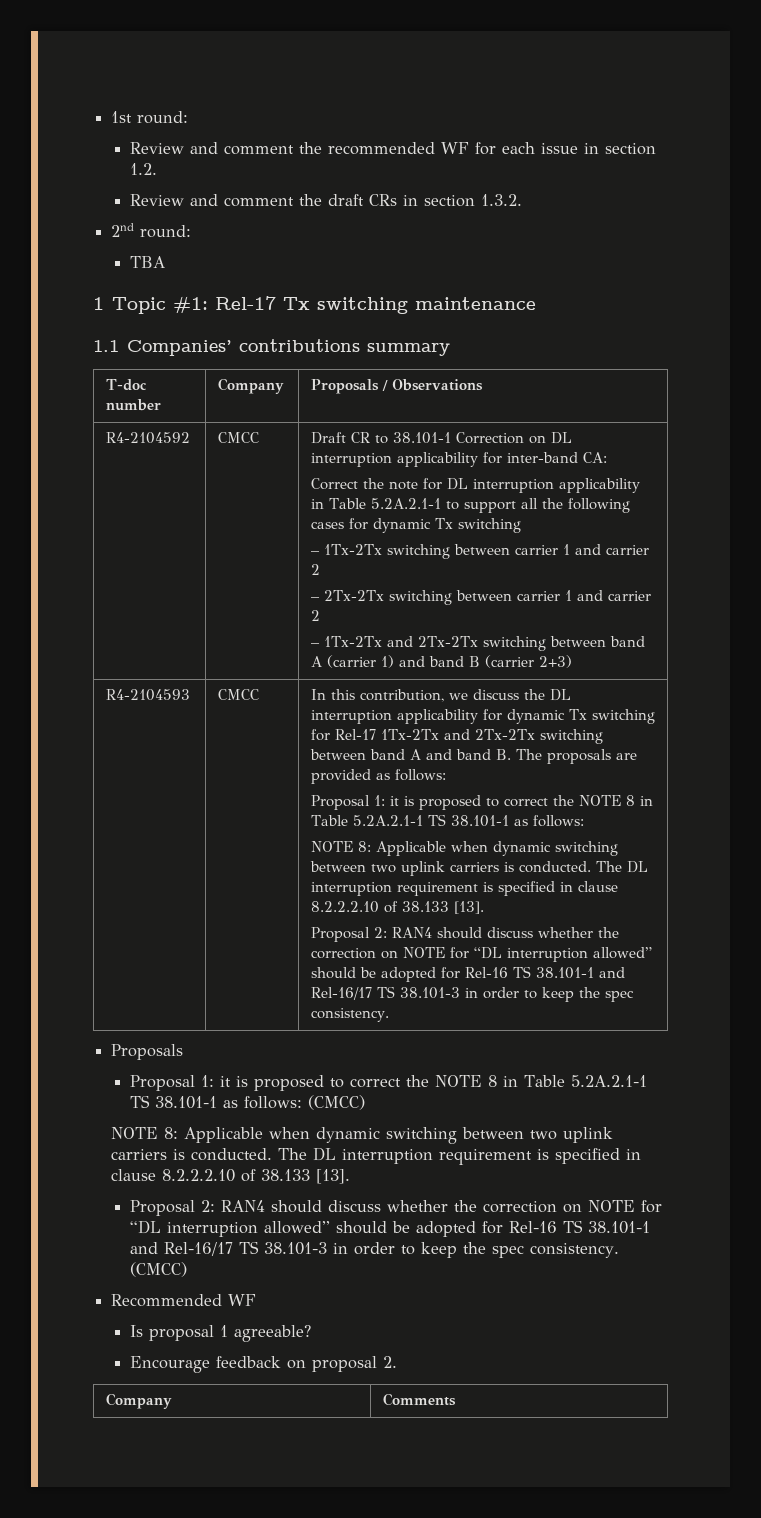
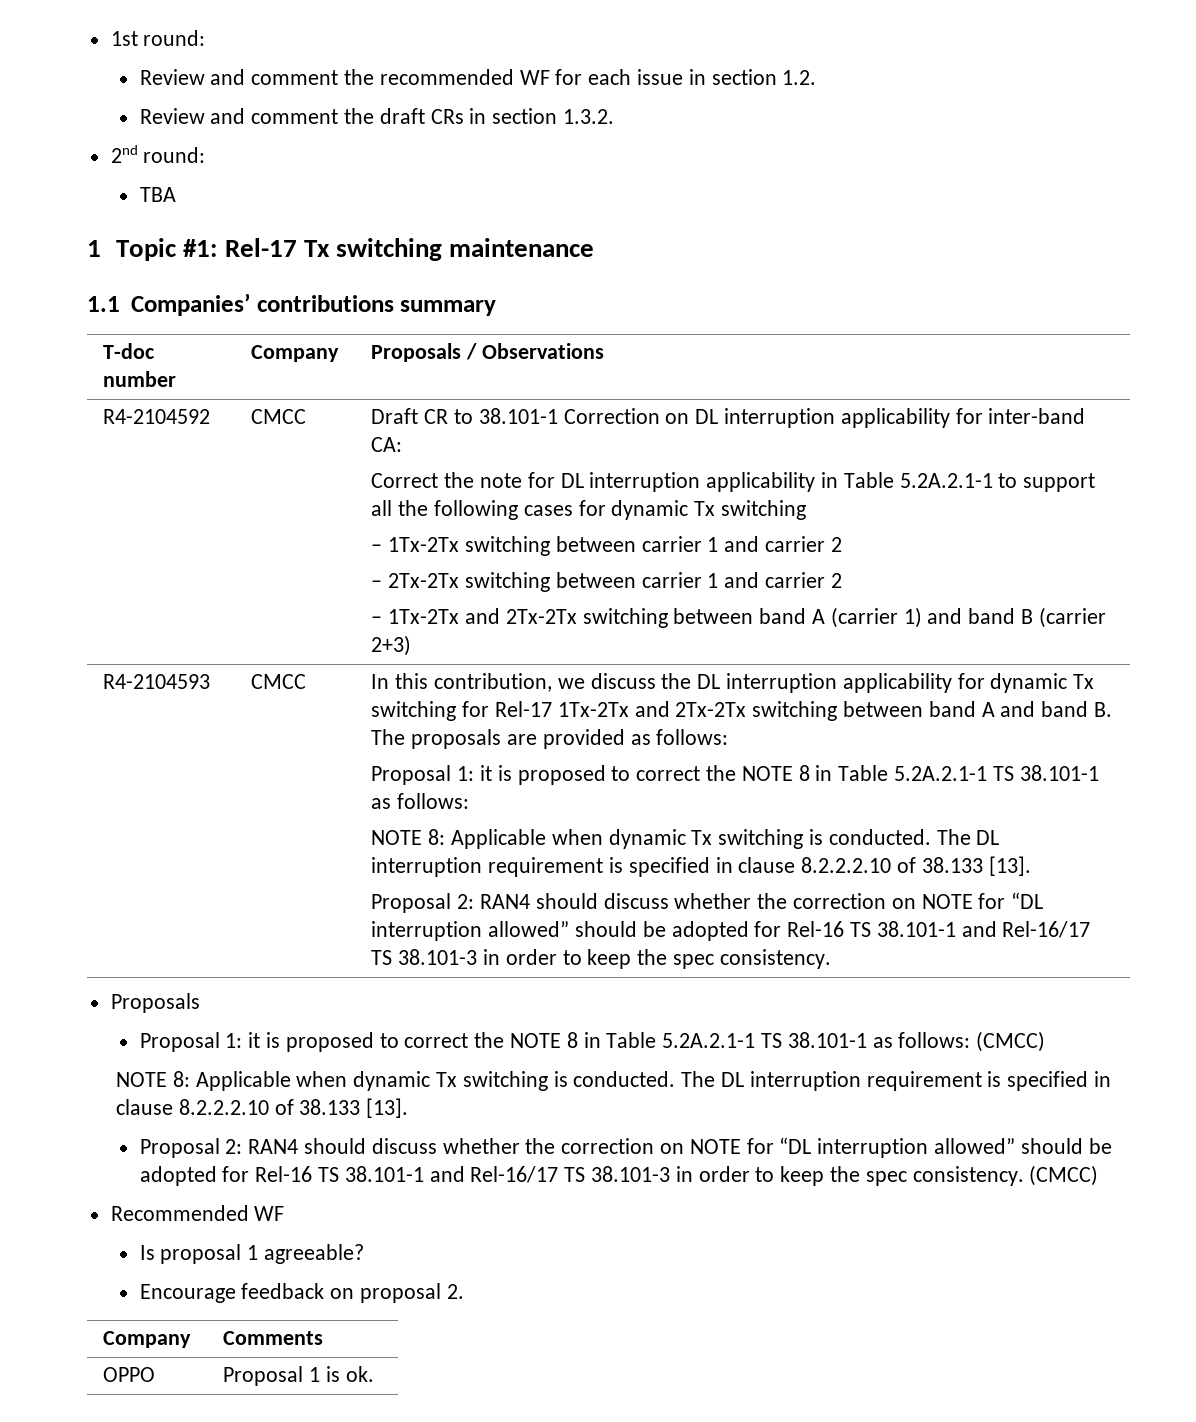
  In this contribution, we discuss the DL interruption applicability for dynamic Tx switching for Rel-17 1Tx-2Tx and 2Tx-2Tx switching between band A and band B. The proposals are provided as follows:
  Proposal 1: it is proposed to correct the NOTE 8 in Table 5.2A.2.1-1 TS 38.101-1 as follows:
- NOTE 8: Applicable when dynamic switching between two uplink carriers is conducted.
+ NOTE 8: Applicable when dynamic Tx switching is conducted.
  Proposal 1: it is proposed to correct the NOTE 8 in Table 5.2A.2.1-1 TS 38.101-1 as follows: (CMCC)
- NOTE 8: Applicable when dynamic switching between two uplink carriers is conducted.
+ NOTE 8: Applicable when dynamic Tx switching is conducted.
+ OPPO | Proposal 1 is ok.

